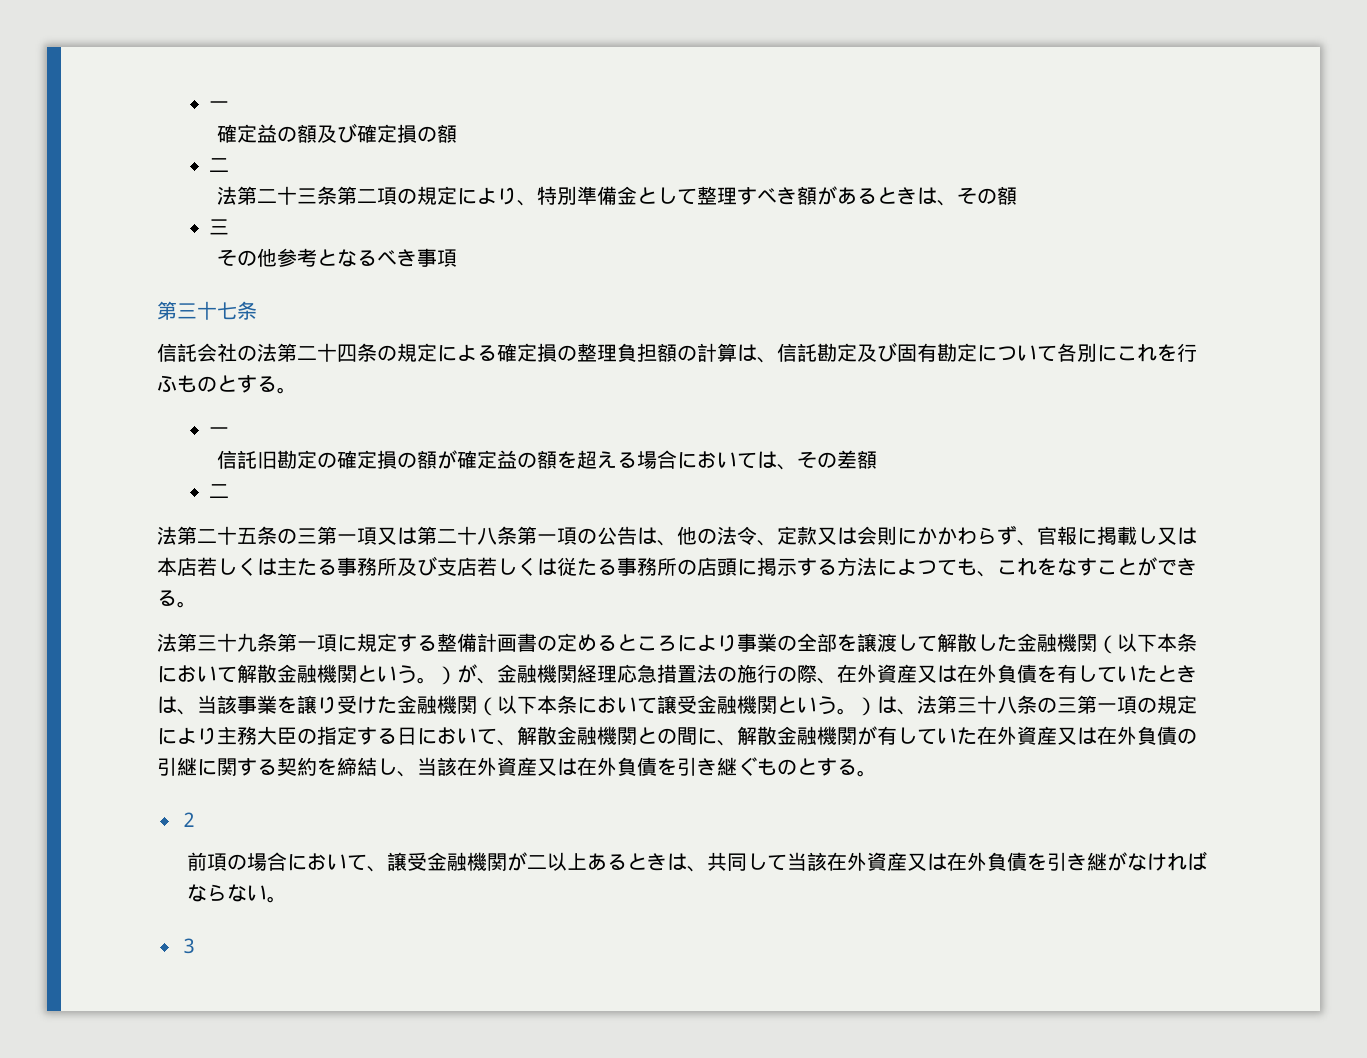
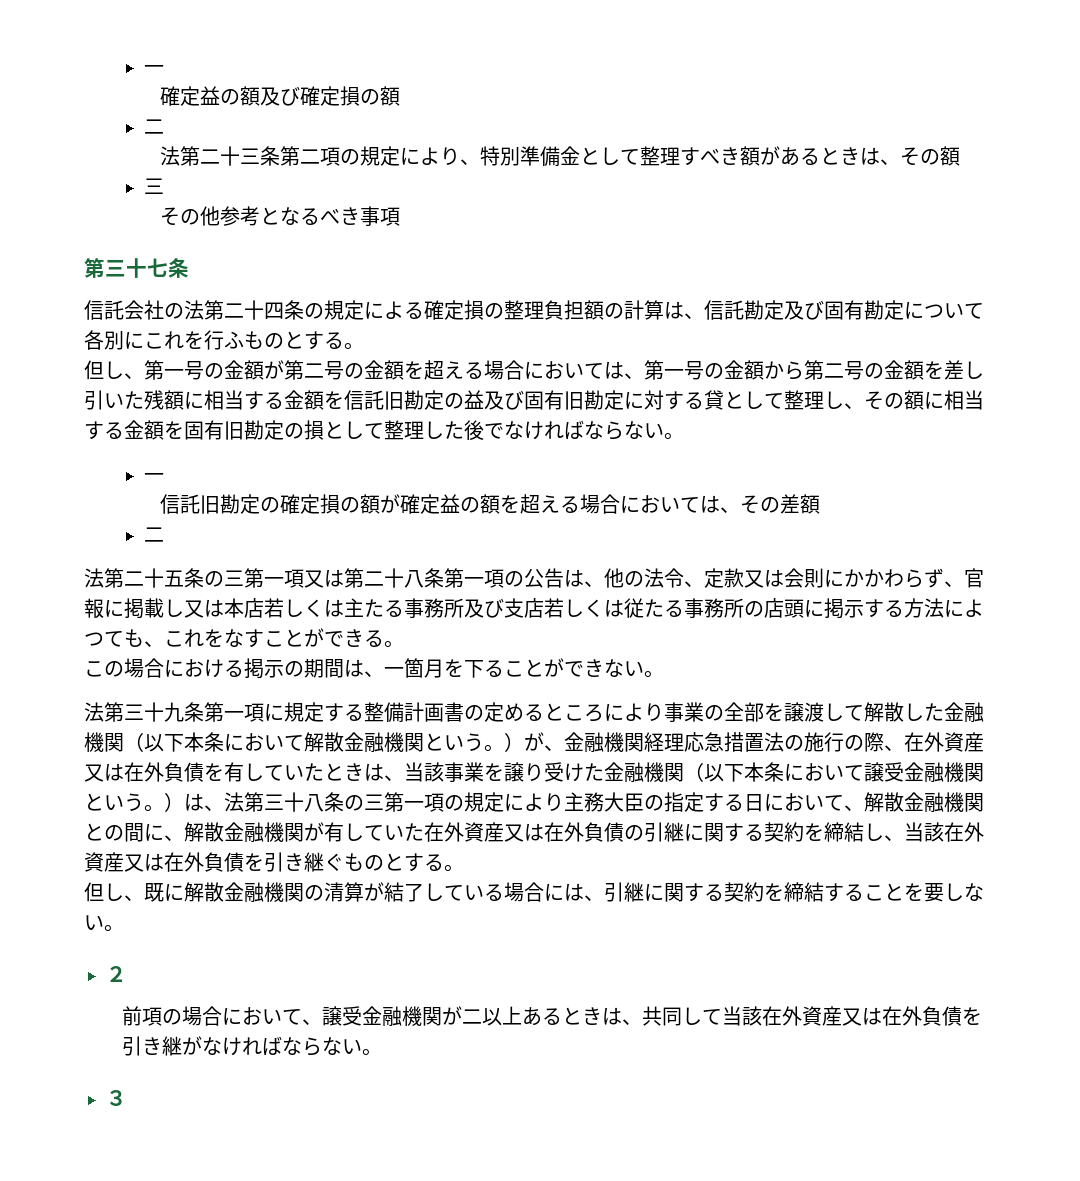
+ 但し、第一号の金額が第二号の金額を超える場合においては、第一号の金額から第二号の金額を差し引いた残額に相当する金額を信託旧勘定の益及び固有旧勘定に対する貸として整理し、その額に相当する金額を固有旧勘定の損として整理した後でなければならない。
+ この場合における掲示の期間は、一箇月を下ることができない。
+ 但し、既に解散金融機関の清算が結了している場合には、引継に関する契約を締結することを要しない。

